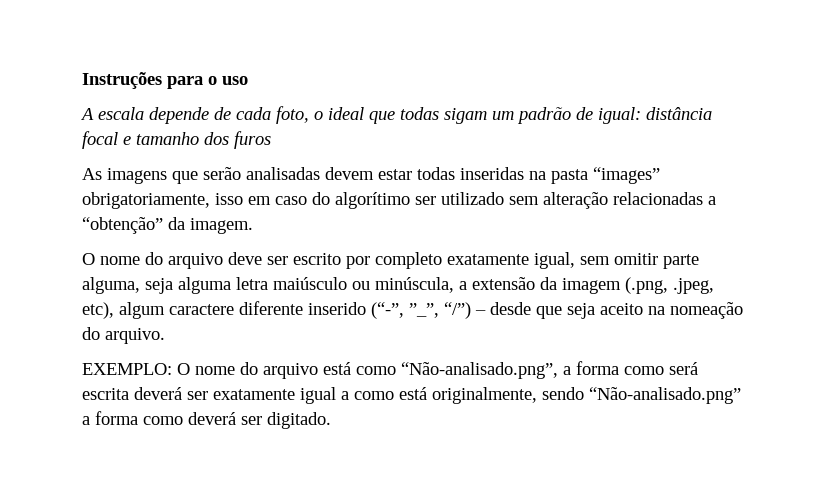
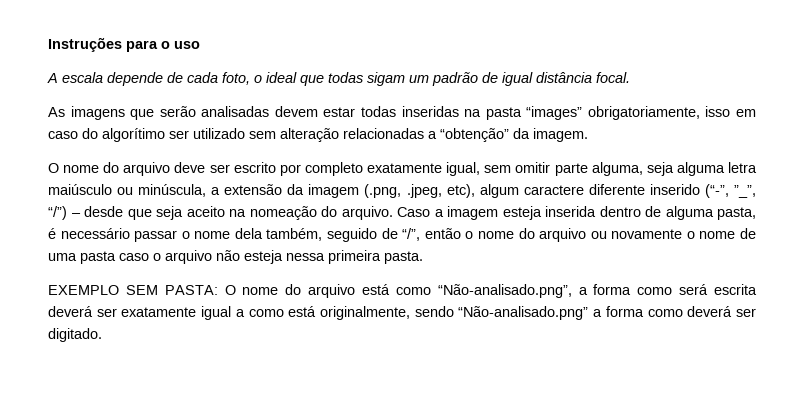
- A escala depende de cada foto, o ideal que todas sigam um padrão de igual: distância focal e tamanho dos furos
+ A escala depende de cada foto, o ideal que todas sigam um padrão de igual distância focal.
- O nome do arquivo deve ser escrito por completo exatamente igual, sem omitir parte alguma, seja alguma letra maiúsculo ou minúscula, a extensão da imagem (.png, .jpeg, etc), algum caractere diferente inserido (“-”, ”_”, “/”) – desde que seja aceito na nomeação do arquivo.
- EXEMPLO:
+ O nome do arquivo deve ser escrito por completo exatamente igual, sem omitir parte alguma, seja alguma letra maiúsculo ou minúscula, a extensão da imagem (.png, .jpeg, etc), algum caractere diferente inserido (“-”, ”_”, “/”) – desde que seja aceito na nomeação do arquivo. Caso a imagem esteja inserida dentro de alguma pasta, é necessário passar o nome dela também, seguido de “/”, então o nome do arquivo ou novamente o nome de uma pasta caso o arquivo não esteja nessa primeira pasta.
+ EXEMPLO SEM PASTA:

